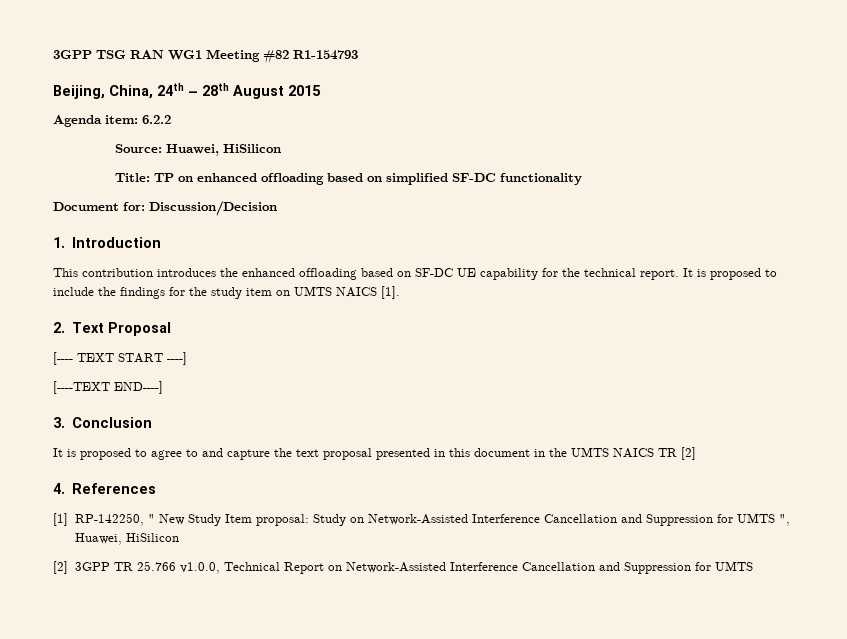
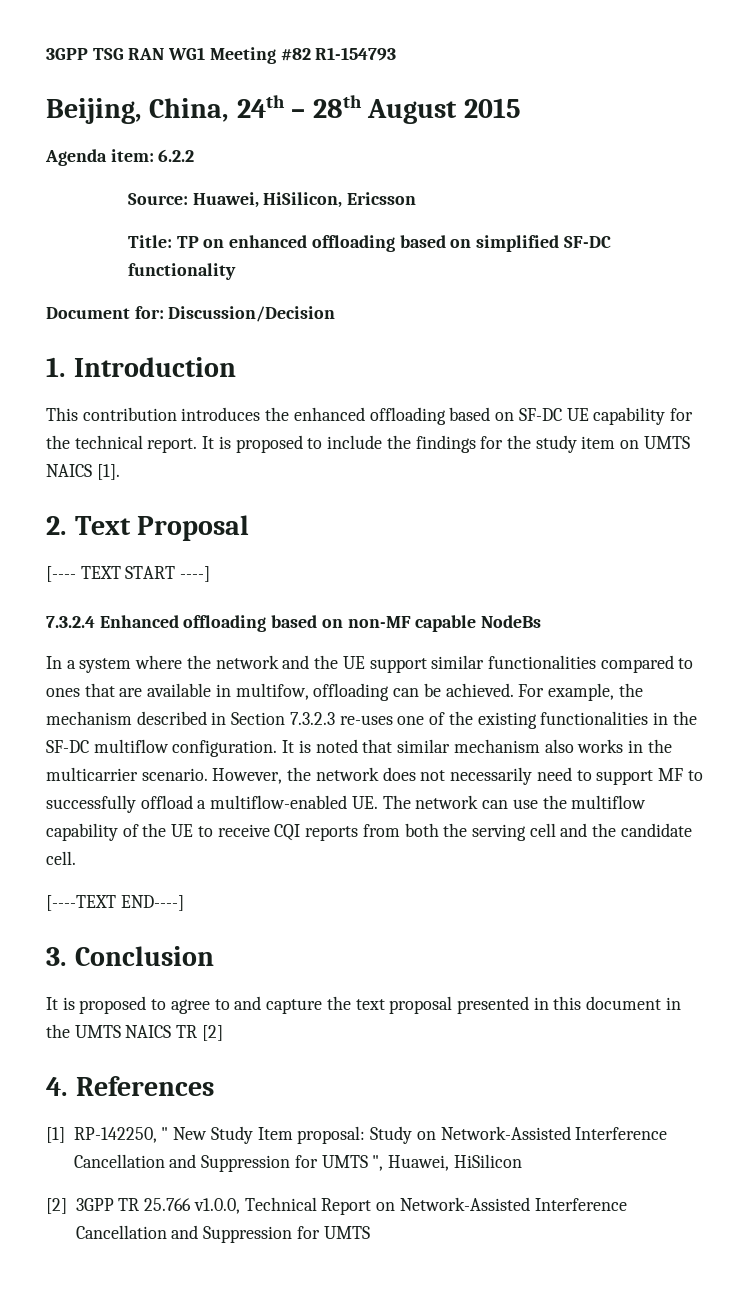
- Source: Huawei, HiSilicon
+ Source: Huawei, HiSilicon, Ericsson
+ 7.3.2.4 Enhanced offloading based on non-MF capable NodeBs
+ In a system where the network and the UE support similar functionalities compared to ones that are available in multifow, offloading can be achieved. For example, the mechanism described in Section 7.3.2.3 re-uses one of the existing functionalities in the SF-DC multiflow configuration. It is noted that similar mechanism also works in the multicarrier scenario. However, the network does not necessarily need to support MF to successfully offload a multiflow-enabled UE. The network can use the multiflow capability of the UE to receive CQI reports from both the serving cell and the candidate cell.

